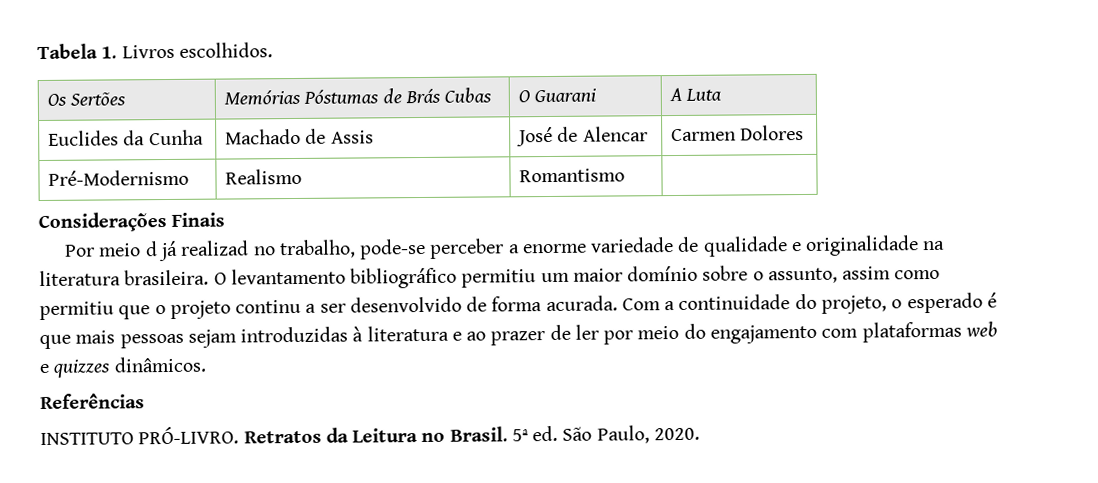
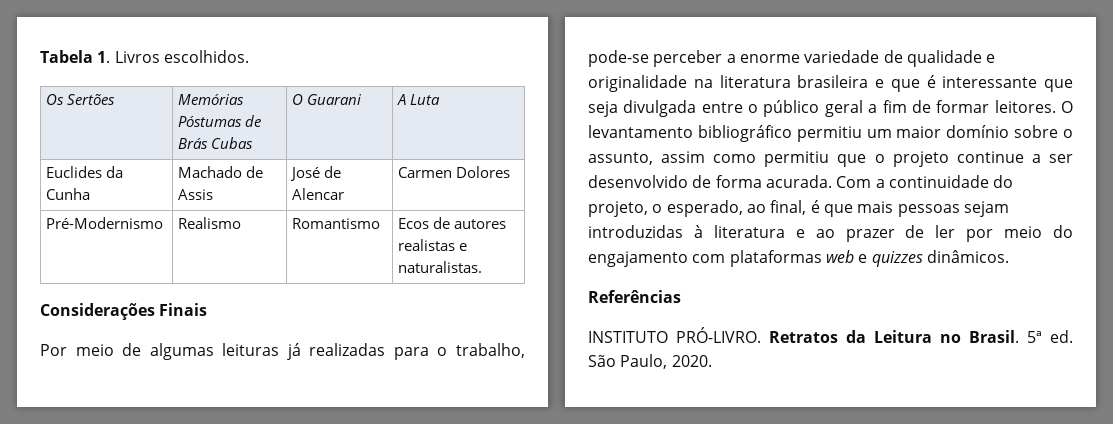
- Pré-Modernismo | Realismo | Romantismo |
+ Pré-Modernismo | Realismo | Romantismo | Ecos de autores realistas e naturalistas.
  Considerações Finais
- Por meio d já realizad no trabalho, pode-se perceber a enorme variedade de qualidade e originalidade na literatura brasileira.
+ Por meio de algumas leituras já realizadas para o trabalho, pode-se perceber a enorme variedade de qualidade e originalidade na literatura brasileira e que é interessante que seja divulgada entre o público geral a fim de formar leitores.
- O levantamento bibliográfico permitiu um maior domínio sobre o assunto, assim como permitiu que o projeto continu a ser desenvolvido de forma acurada.
+ O levantamento bibliográfico permitiu um maior domínio sobre o assunto, assim como permitiu que o projeto continue a ser desenvolvido de forma acurada.
- Com a continuidade do projeto, o esperado é que mais pessoas sejam introduzidas à literatura e ao prazer de ler por meio do engajamento com plataformas web e quizzes dinâmicos.
+ Com a continuidade do projeto, o esperado, ao final, é que mais pessoas sejam introduzidas à literatura e ao prazer de ler por meio do engajamento com plataformas web e quizzes dinâmicos.

